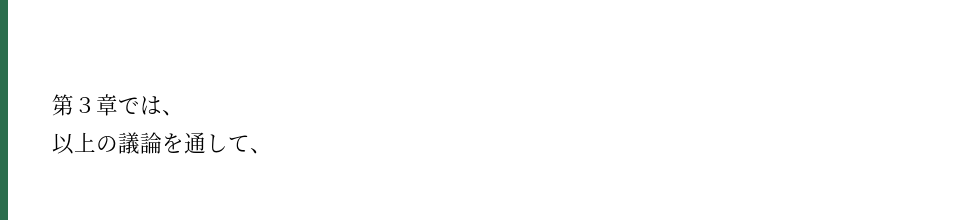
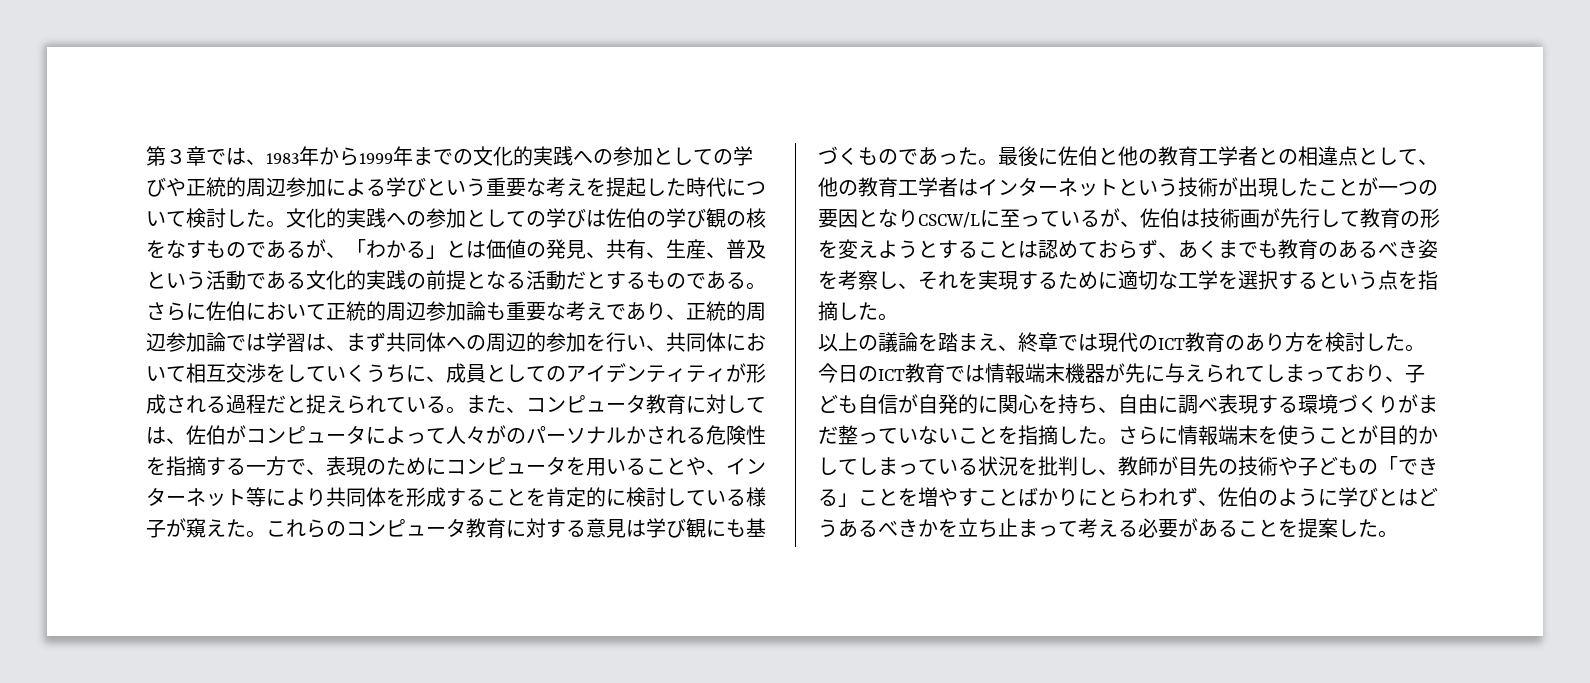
- 第３章では、
- 以上の議論を通して、
+ 第３章では、1983年から1999年までの⽂化的実践への参加としての学びや正統的周辺参加による学びという重要な考えを提起した時代について検討した。文化的実践への参加としての学びは佐伯の学び観の核をなすものであるが、「わかる」とは価値の発見、共有、生産、普及という活動である文化的実践の前提となる活動だとするものである。さらに佐伯において正統的周辺参加論も重要な考えであり、正統的周辺参加論では学習は、まず共同体への周辺的参加を行い、共同体において相互交渉をしていくうちに、成員としてのアイデンティティが形成される過程だと捉えられている。また、コンピュータ教育に対しては、佐伯がコンピュータによって人々がのパーソナルかされる危険性を指摘する一方で、表現のためにコンピュータを用いることや、インターネット等により共同体を形成することを肯定的に検討している様子が窺えた。これらのコンピュータ教育に対する意見は学び観にも基づくものであった。最後に佐伯と他の教育工学者との相違点として、他の教育工学者はインターネットという技術が出現したことが一つの要因となりCSCW/Lに至っているが、佐伯は技術画が先行して教育の形を変えようとすることは認めておらず、あくまでも教育のあるべき姿を考察し、それを実現するために適切な工学を選択するという点を指摘した。
+ 以上の議論を踏まえ、終章では現代のICT教育のあり方を検討した。今日のICT教育では情報端末機器が先に与えられてしまっており、子ども自信が自発的に関心を持ち、自由に調べ表現する環境づくりがまだ整っていないことを指摘した。さらに情報端末を使うことが目的かしてしまっている状況を批判し、教師が目先の技術や子どもの「できる」ことを増やすことばかりにとらわれず、佐伯のように学びとはどうあるべきかを立ち止まって考える必要があることを提案した。

